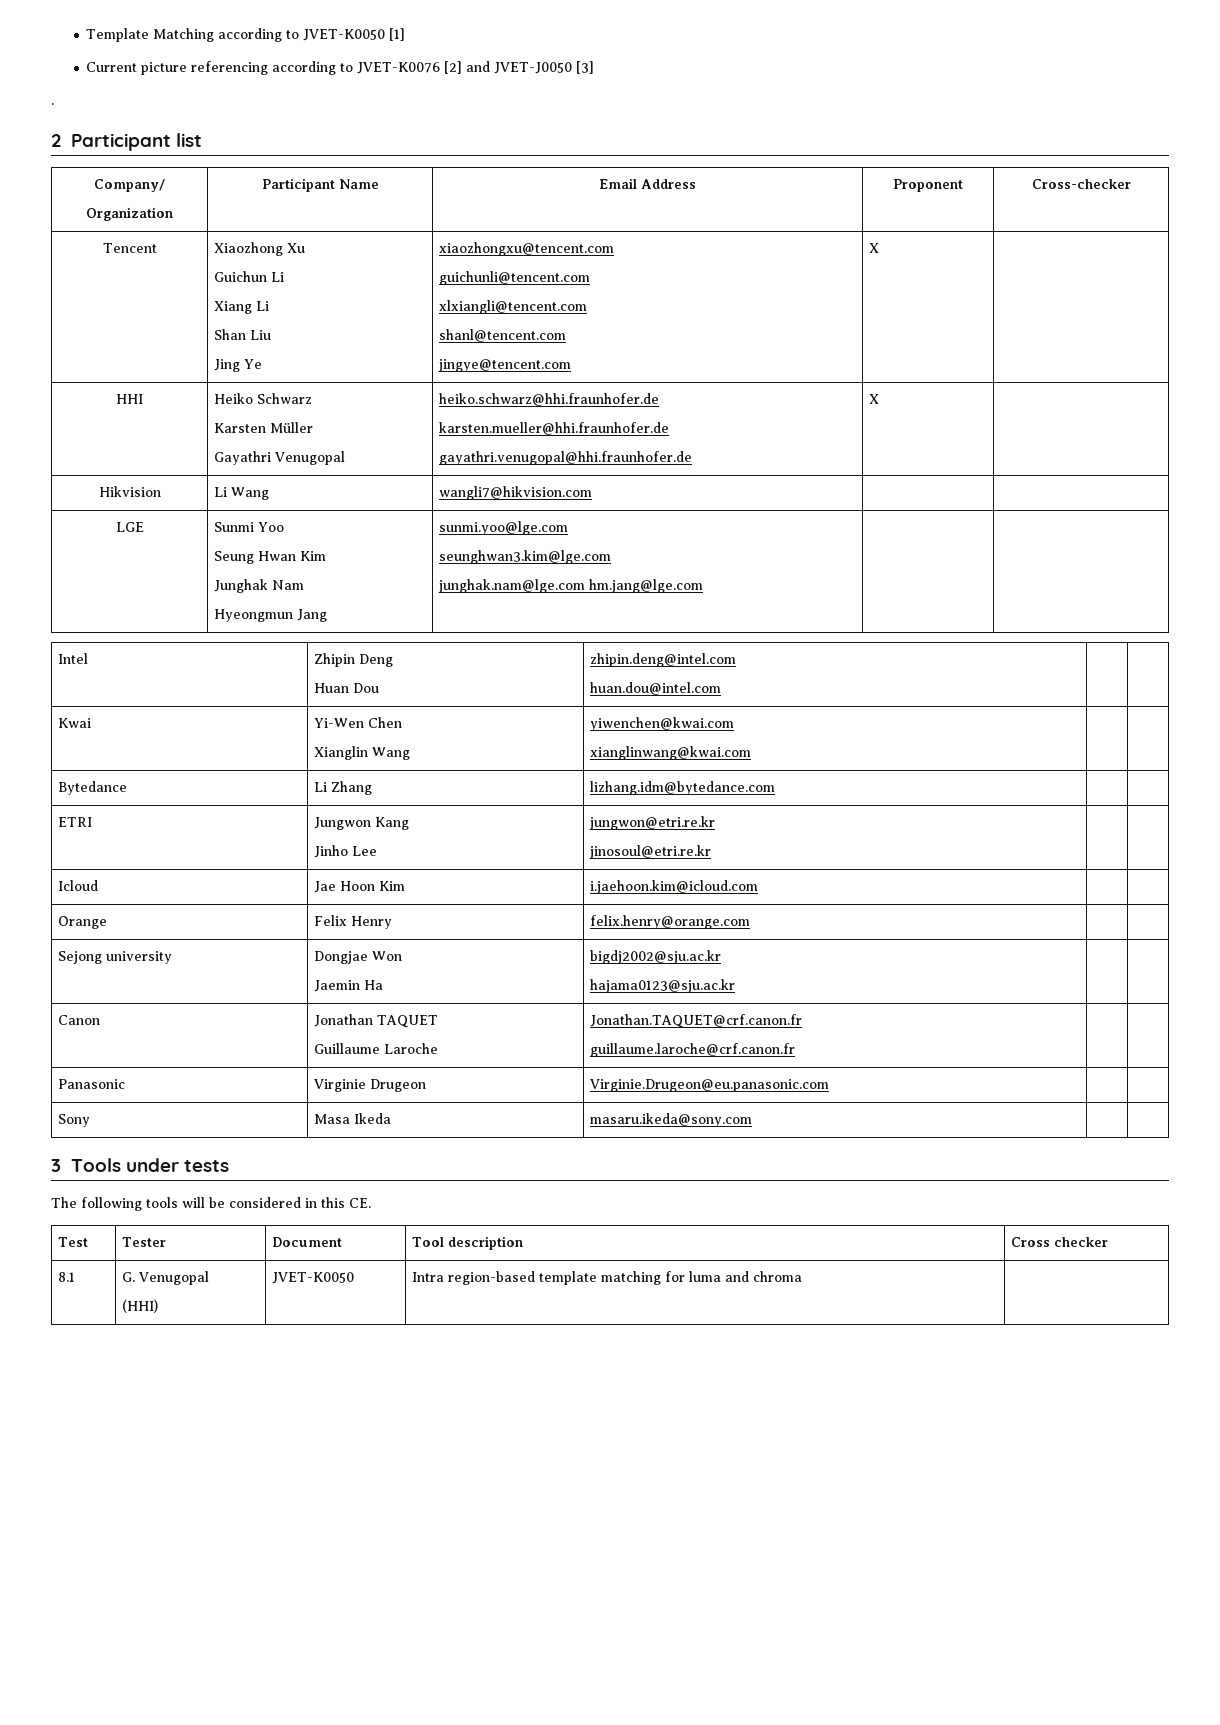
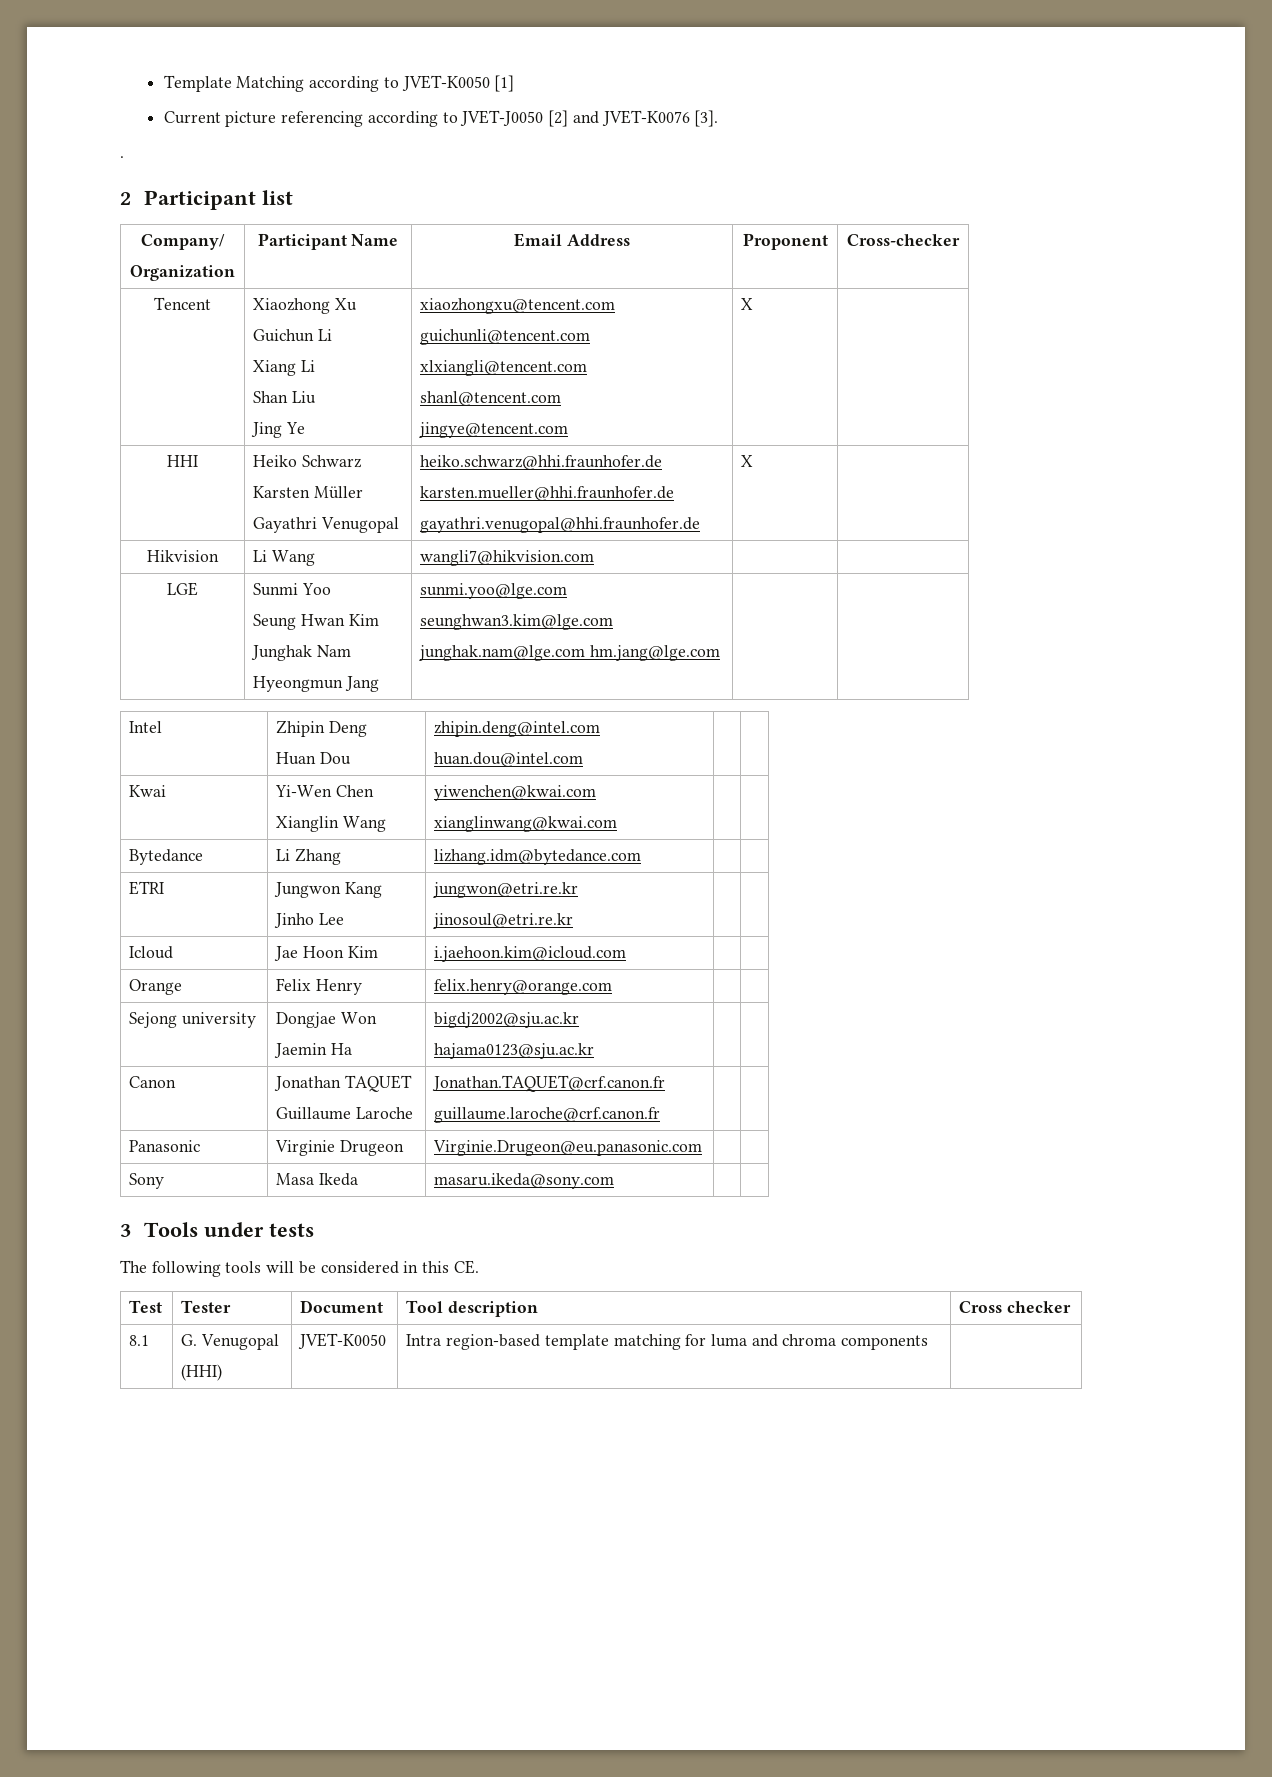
- Current picture referencing according to JVET-K0076 [2] and JVET-J0050 [3]
+ Current picture referencing according to JVET-J0050 [2] and JVET-K0076 [3].
  8.1 | G. Venugopal
- (HHI) | JVET-K0050 | Intra region-based template matching for luma and chroma |
+ (HHI) | JVET-K0050 | Intra region-based template matching for luma and chroma components |

